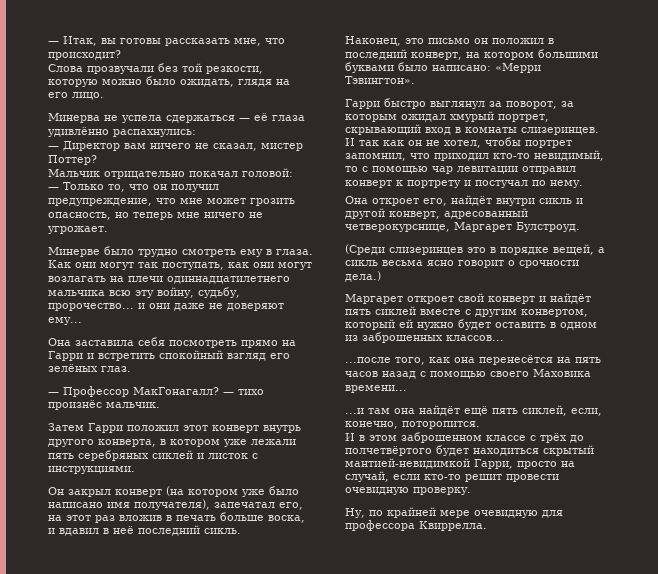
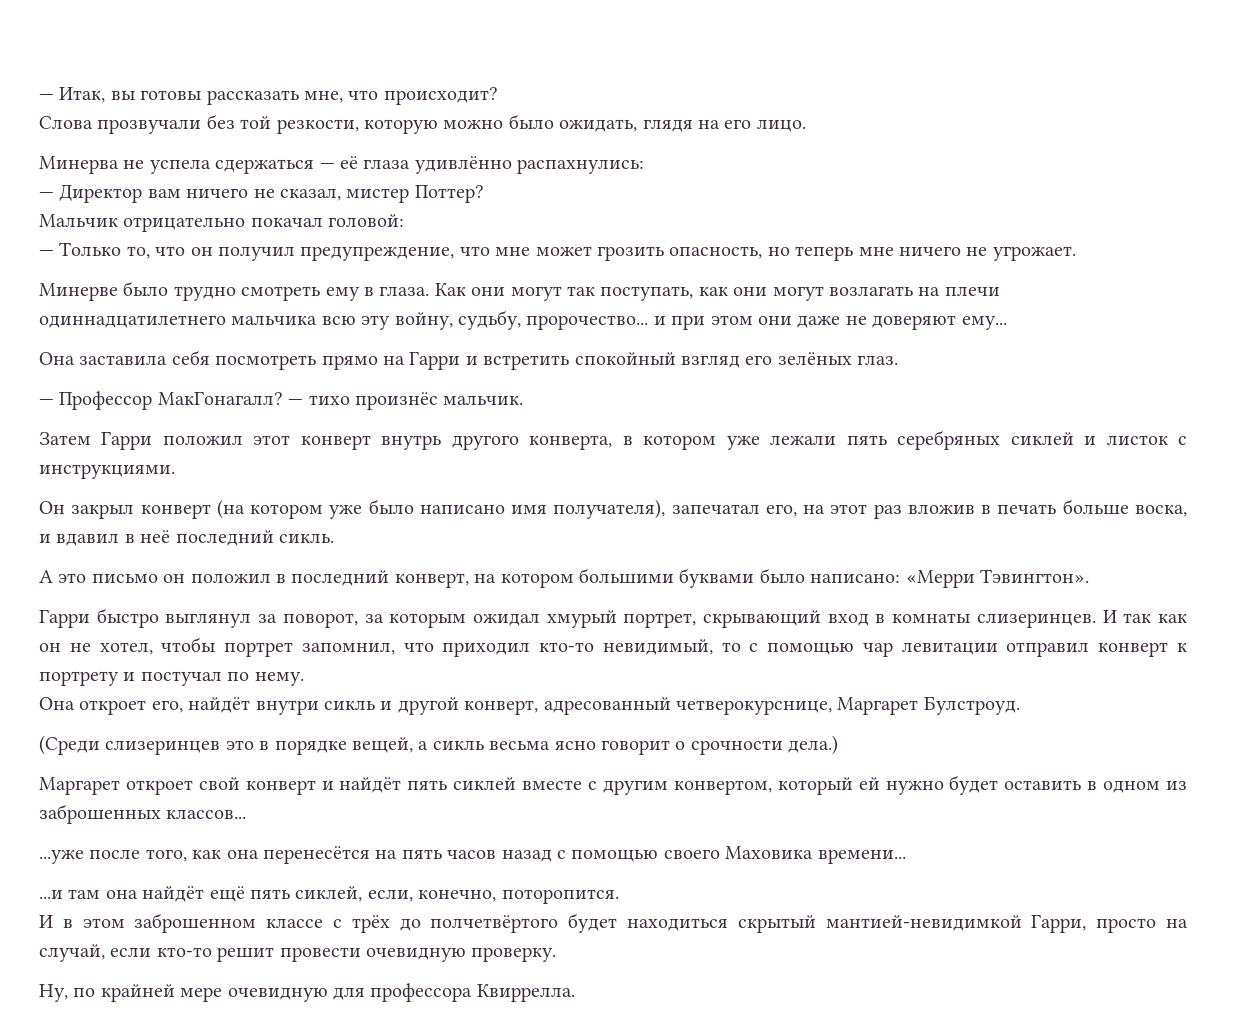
- Как они могут так поступать, как они могут возлагать на плечи одиннадцатилетнего мальчика всю эту войну, судьбу, пророчество... и они даже не доверяют ему...
+ Как они могут так поступать, как они могут возлагать на плечи одиннадцатилетнего мальчика всю эту войну, судьбу, пророчество... и при этом они даже не доверяют ему...
- Наконец, это письмо он положил в последний конверт, на котором большими буквами было написано: «Мерри Тэвингтон».
+ А это письмо он положил в последний конверт, на котором большими буквами было написано: «Мерри Тэвингтон».
- ...после того, как она перенесётся на пять часов назад с помощью своего Маховика времени...
+ ...уже после того, как она перенесётся на пять часов назад с помощью своего Маховика времени...

